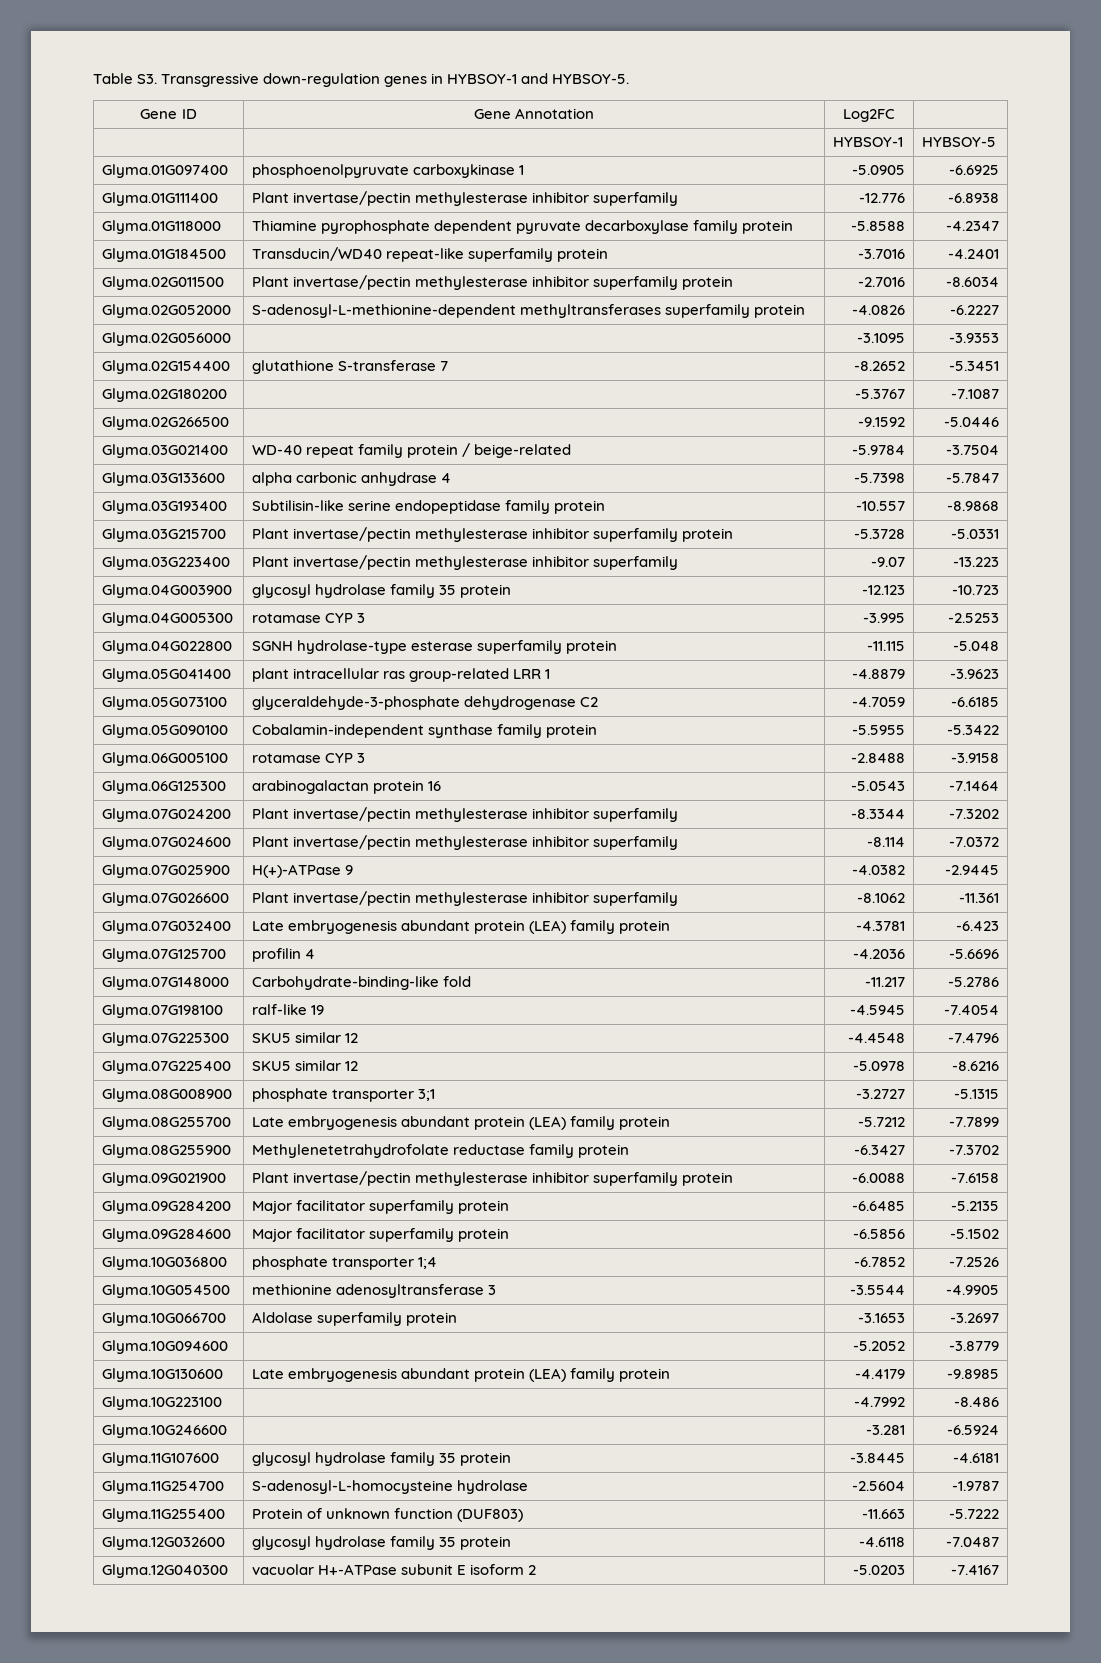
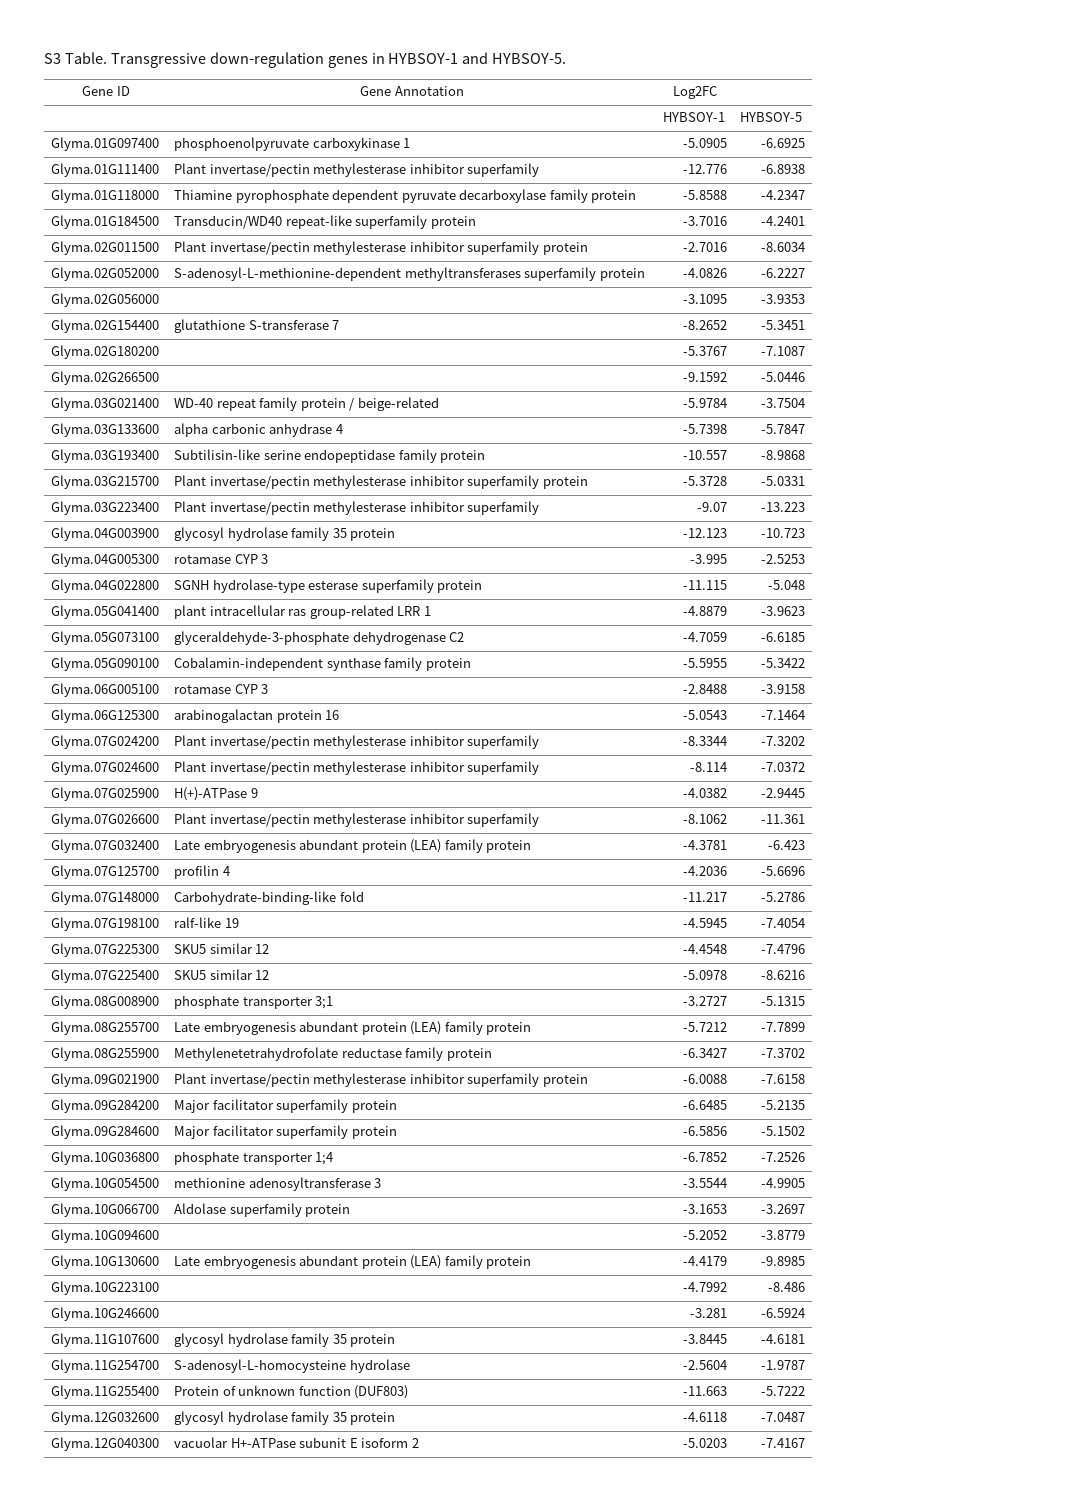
- Table S3. Transgressive down-regulation genes in HYBSOY-1 and HYBSOY-5.
+ S3 Table. Transgressive down-regulation genes in HYBSOY-1 and HYBSOY-5.

